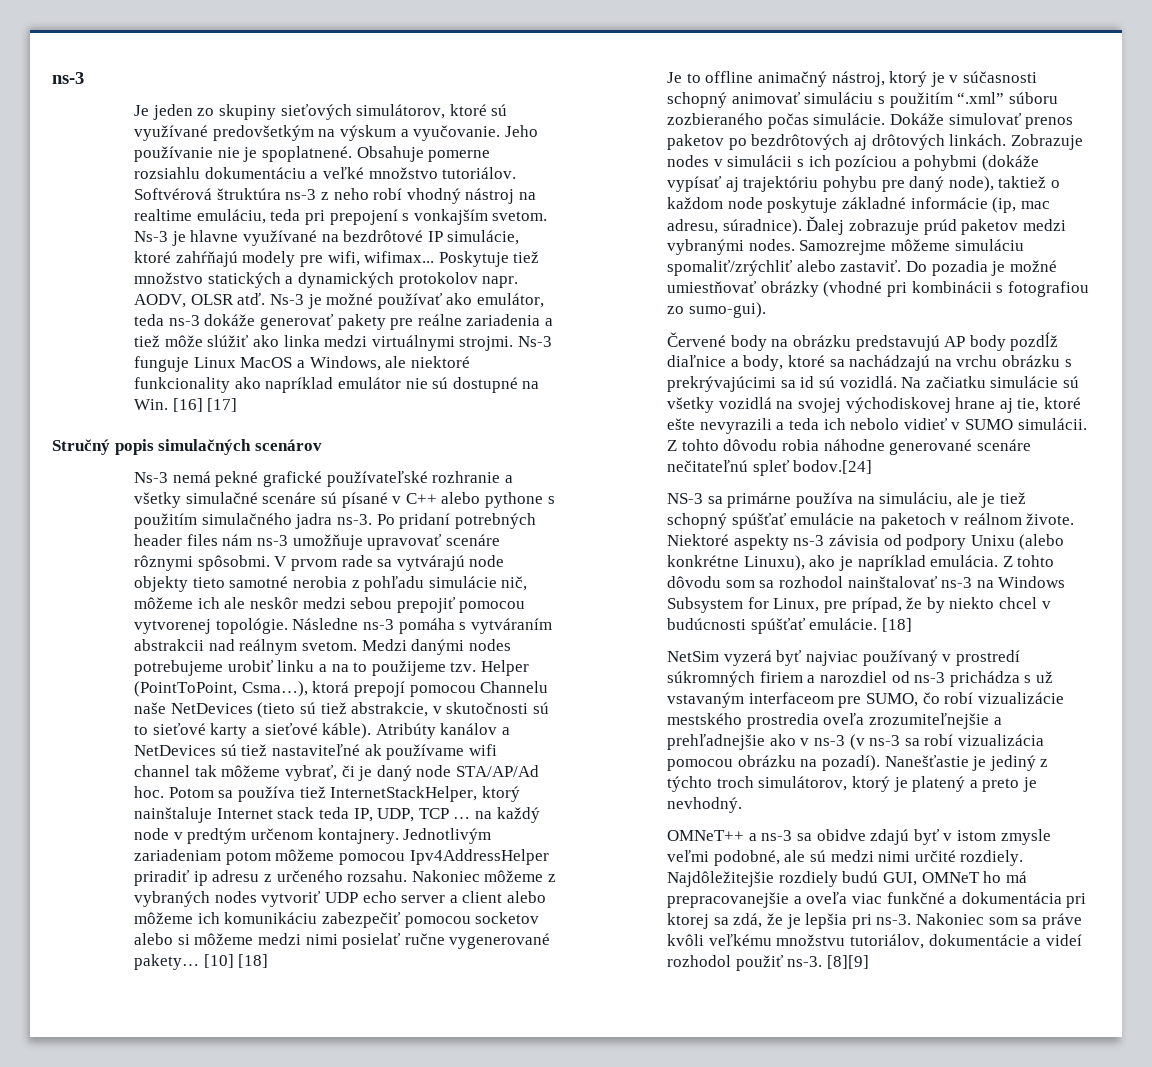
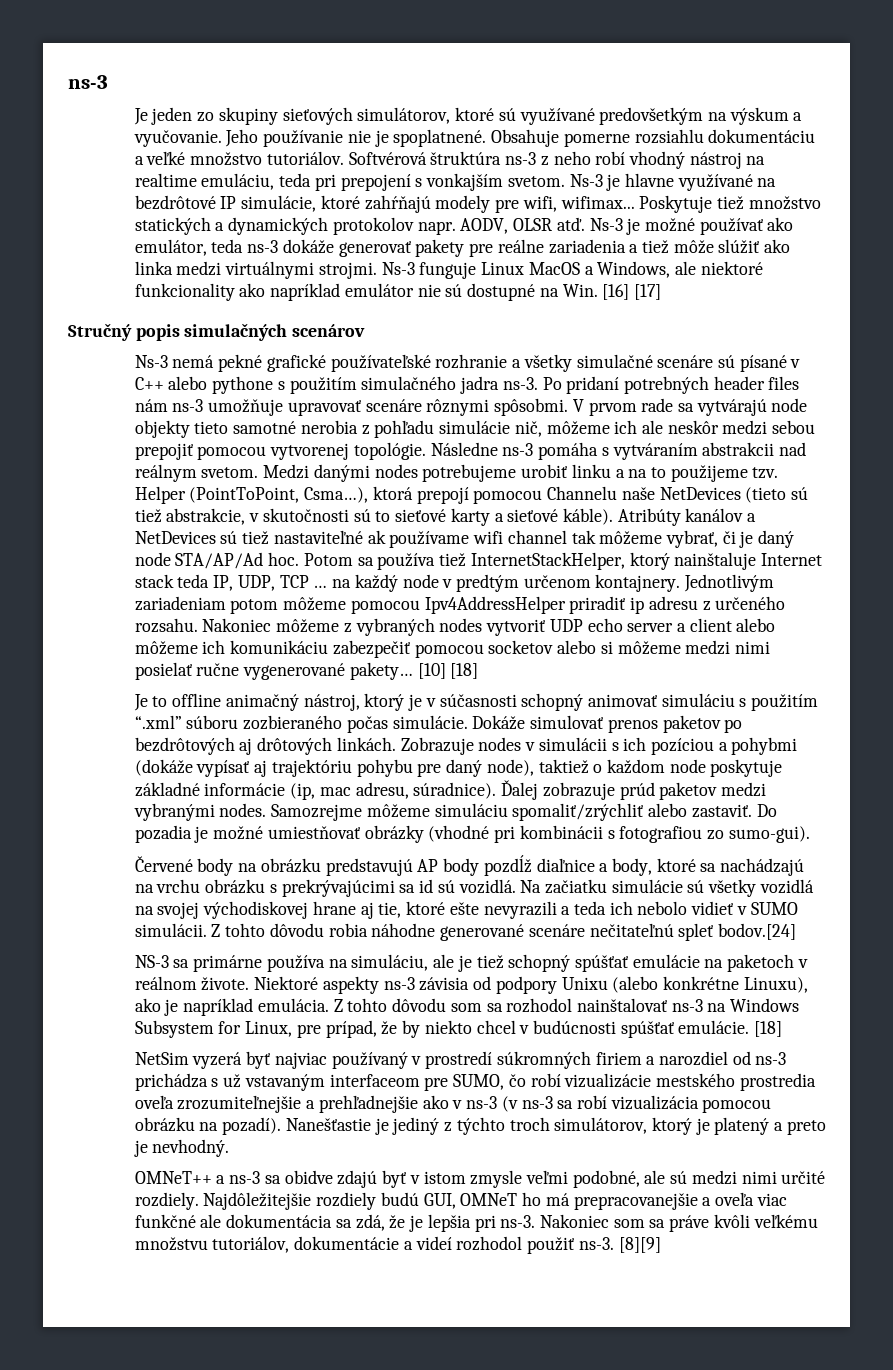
- Najdôležitejšie rozdiely budú GUI, OMNeT ho má prepracovanejšie a oveľa viac funkčné a dokumentácia pri ktorej sa zdá, že je lepšia pri ns-3.
+ Najdôležitejšie rozdiely budú GUI, OMNeT ho má prepracovanejšie a oveľa viac funkčné ale dokumentácia sa zdá, že je lepšia pri ns-3.

